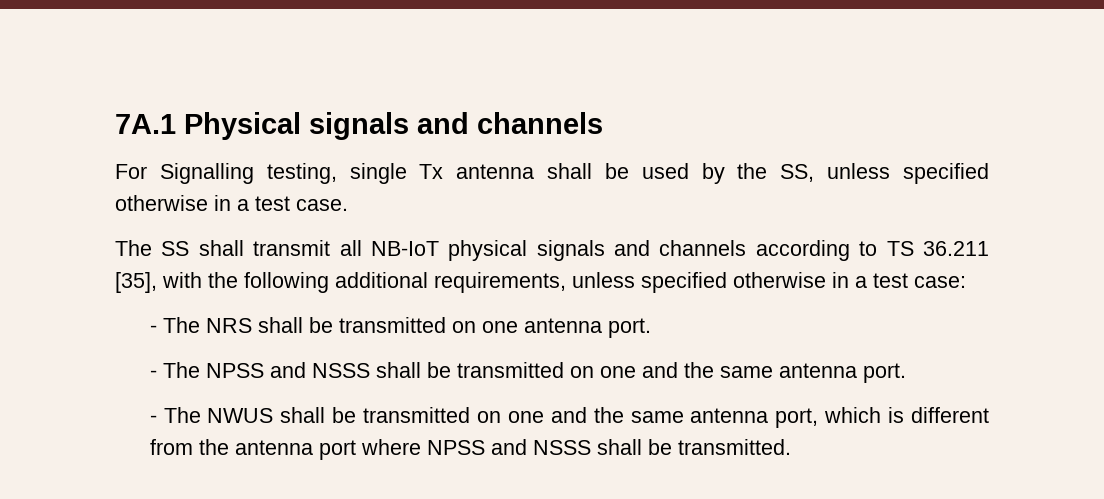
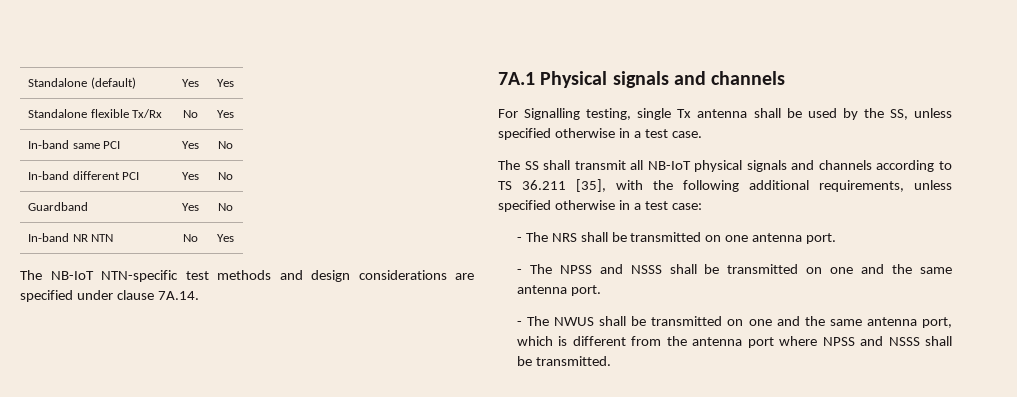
+ Standalone (default) | Yes | Yes
+ Standalone flexible Tx/Rx | No | Yes
+ In-band same PCI | Yes | No
+ In-band different PCI | Yes | No
+ Guardband | Yes | No
+ In-band NR NTN | No | Yes
+ The NB-IoT NTN-specific test methods and design considerations are specified under clause 7A.14.

